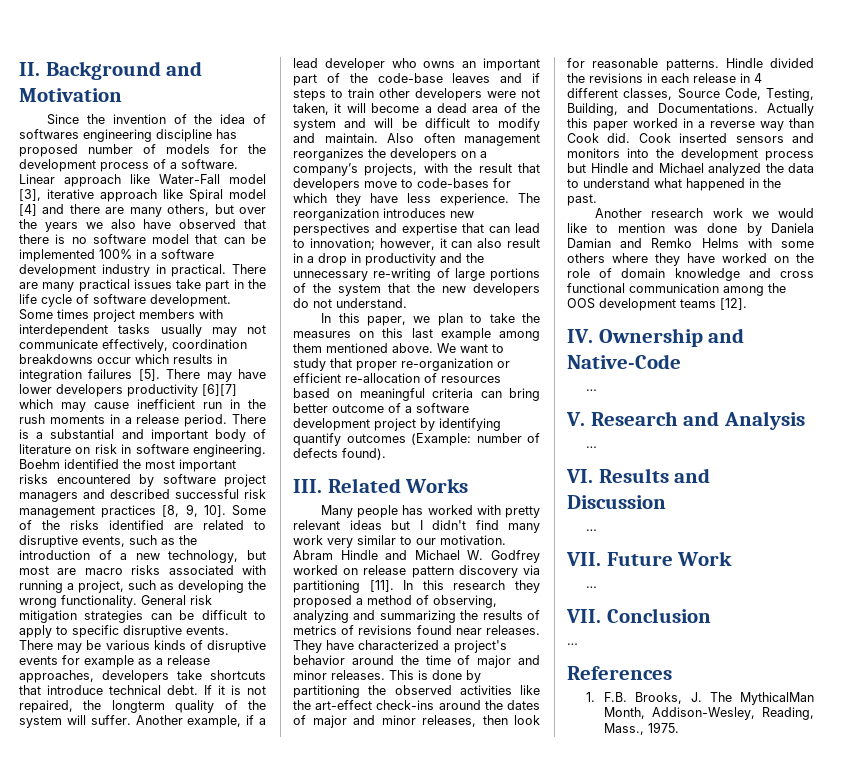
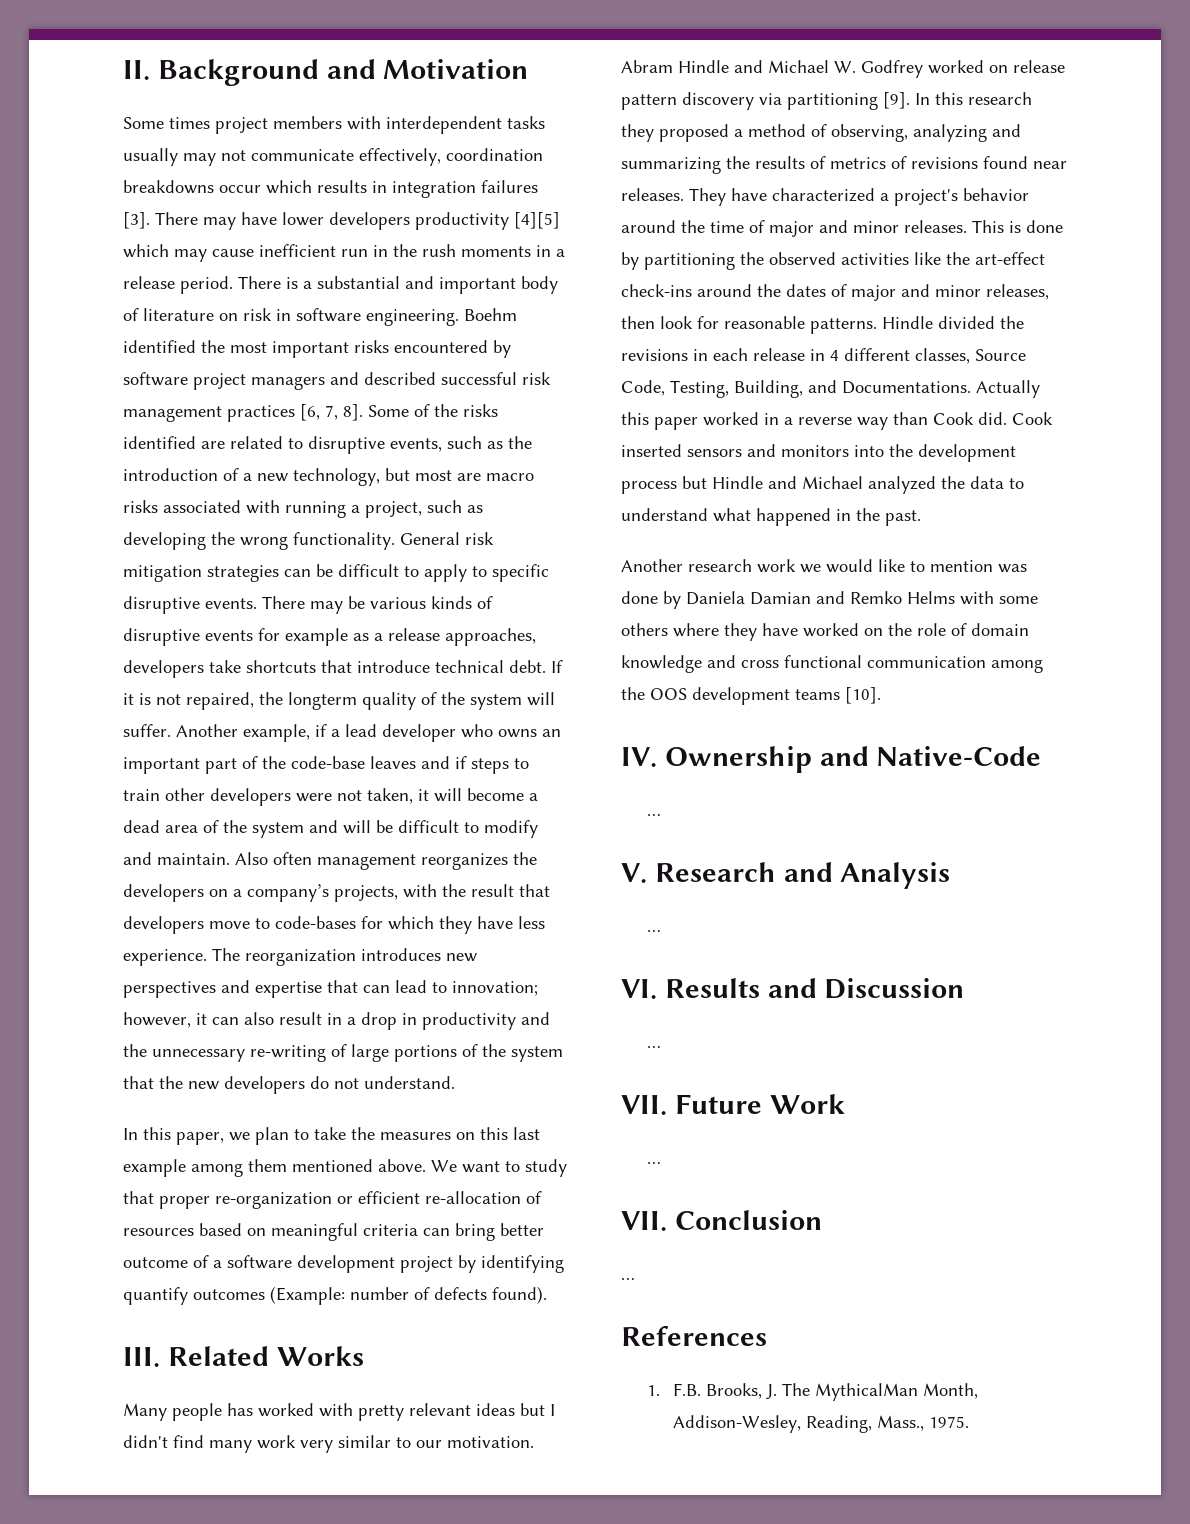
- Since the invention of the idea of softwares engineering discipline has proposed number of models for the development process of a software. Linear approach like Water-Fall model [3], iterative approach like Spiral model [4] and there are many others, but over the years we also have observed that there is no software model that can be implemented 100% in a software development industry in practical. There are many practical issues take part in the life cycle of software development. Some times project members with interdependent tasks usually may not communicate effectively, coordination breakdowns occur which results in integration failures [5].
+ Some times project members with interdependent tasks usually may not communicate effectively, coordination breakdowns occur which results in integration failures [3].
- There may have lower developers productivity [6][7] which may cause inefficient run in the rush moments in a release period.
+ There may have lower developers productivity [4][5] which may cause inefficient run in the rush moments in a release period.
- Boehm identified the most important risks encountered by software project managers and described successful risk management practices [8, 9, 10].
+ Boehm identified the most important risks encountered by software project managers and described successful risk management practices [6, 7, 8].
- Abram Hindle and Michael W. Godfrey worked on release pattern discovery via partitioning [11].
+ Abram Hindle and Michael W. Godfrey worked on release pattern discovery via partitioning [9].
- Another research work we would like to mention was done by Daniela Damian and Remko Helms with some others where they have worked on the role of domain knowledge and cross functional communication among the OOS development teams [12].
+ Another research work we would like to mention was done by Daniela Damian and Remko Helms with some others where they have worked on the role of domain knowledge and cross functional communication among the OOS development teams [10].

